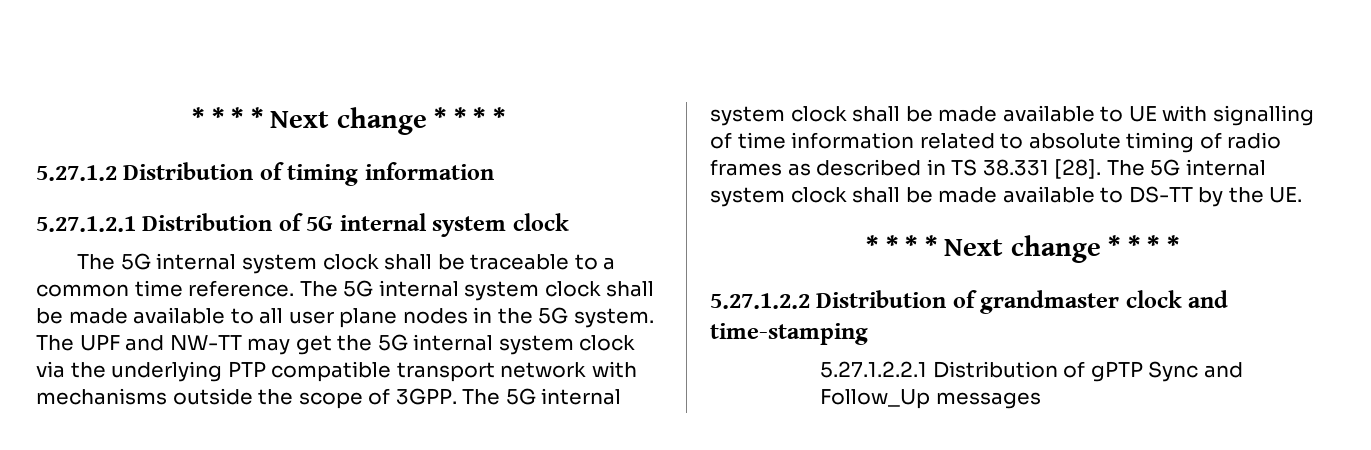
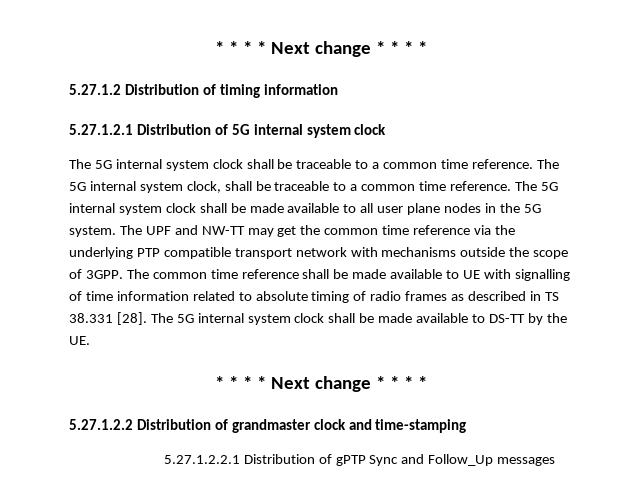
- The 5G internal system clock shall be made available to all user plane nodes in the 5G system.
+ The 5G internal system clock, shall be traceable to a common time reference. The 5G internal system clock shall be made available to all user plane nodes in the 5G system.
- The UPF and NW-TT may get the 5G internal system clock via the underlying PTP compatible transport network with mechanisms outside the scope of 3GPP.
+ The UPF and NW-TT may get the common time reference via the underlying PTP compatible transport network with mechanisms outside the scope of 3GPP.
- The 5G internal system clock shall be made available to UE with signalling of time information related to absolute timing of radio frames as described in TS 38.331 [28].
+ The common time reference shall be made available to UE with signalling of time information related to absolute timing of radio frames as described in TS 38.331 [28].

